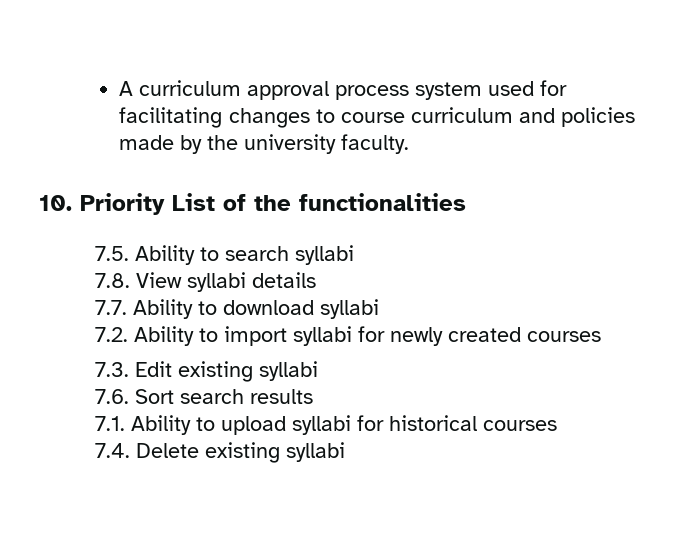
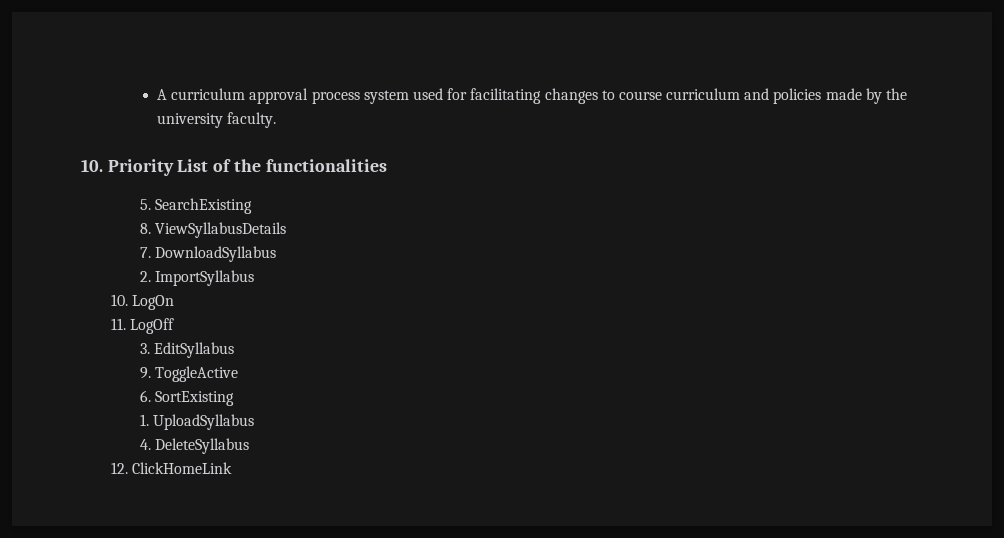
- 7.5. Ability to search syllabi
- 7.8. View syllabi details
- 7.7. Ability to download syllabi
- 7.2. Ability to import syllabi for newly created courses
- 7.3. Edit existing syllabi
- 7.6. Sort search results
- 7.1. Ability to upload syllabi for historical courses
- 7.4. Delete existing syllabi
+ 5. SearchExisting
+ 8. ViewSyllabusDetails
+ 7. DownloadSyllabus
+ 2. ImportSyllabus
+ 10. LogOn
+ 11. LogOff
+ 3. EditSyllabus
+ 9. ToggleActive
+ 6. SortExisting
+ 1. UploadSyllabus
+ 4. DeleteSyllabus
+ 12. ClickHomeLink

